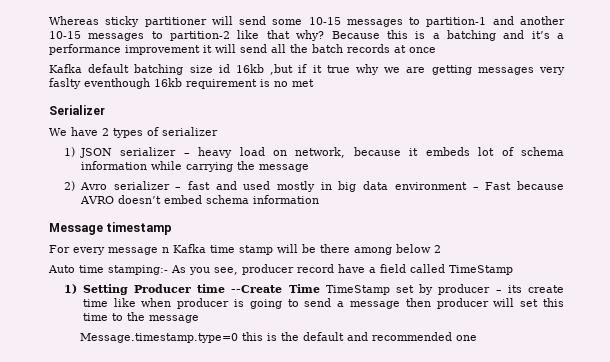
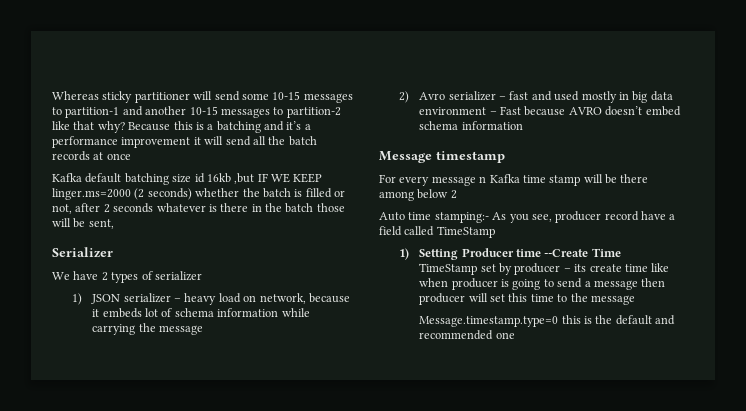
- Kafka default batching size id 16kb ,but if it true why we are getting messages very faslty eventhough 16kb requirement is no met
+ Kafka default batching size id 16kb ,but IF WE KEEP linger.ms=2000 (2 seconds) whether the batch is filled or not, after 2 seconds whatever is there in the batch those will be sent,

